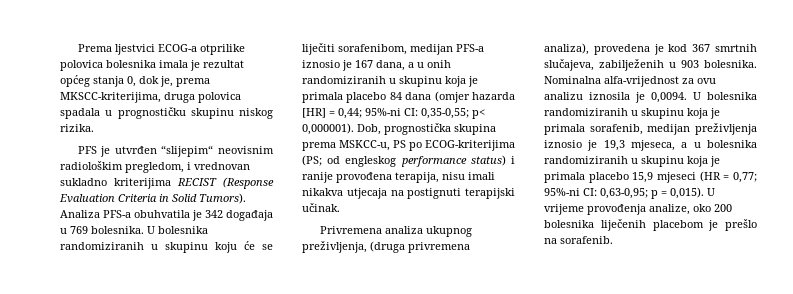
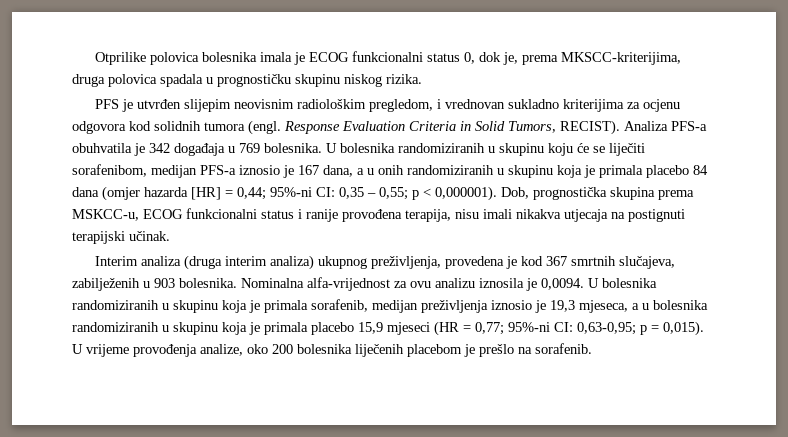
- Prema ljestvici ECOG-a otprilike polovica bolesnika imala je rezultat općeg stanja 0, dok je, prema MKSCC-kriterijima, druga polovica spadala u prognostičku skupinu niskog rizika.
+ Otprilike polovica bolesnika imala je ECOG funkcionalni status 0, dok je, prema MKSCC-kriterijima, druga polovica spadala u prognostičku skupinu niskog rizika.
- PFS je utvrđen “slijepim“ neovisnim radiološkim pregledom, i vrednovan sukladno kriterijima RECIST (Response Evaluation Criteria in Solid Tumors).
+ PFS je utvrđen slijepim neovisnim radiološkim pregledom, i vrednovan sukladno kriterijima za ocjenu odgovora kod solidnih tumora (engl. Response Evaluation Criteria in Solid Tumors, RECIST).
- U bolesnika randomiziranih u skupinu koju će se liječiti sorafenibom, medijan PFS-a iznosio je 167 dana, a u onih randomiziranih u skupinu koja je primala placebo 84 dana (omjer hazarda [HR] = 0,44; 95%-ni CI: 0,35-0,55; p< 0,000001).
+ U bolesnika randomiziranih u skupinu koju će se liječiti sorafenibom, medijan PFS-a iznosio je 167 dana, a u onih randomiziranih u skupinu koja je primala placebo 84 dana (omjer hazarda [HR] = 0,44; 95%-ni CI: 0,35 – 0,55; p < 0,000001).
- Dob, prognostička skupina prema MSKCC-u, PS po ECOG-kriterijima (PS; od engleskog performance status) i ranije provođena terapija, nisu imali nikakva utjecaja na postignuti terapijski učinak.
+ Dob, prognostička skupina prema MSKCC-u, ECOG funkcionalni status i ranije provođena terapija, nisu imali nikakva utjecaja na postignuti terapijski učinak.
- Privremena analiza ukupnog preživljenja, (druga privremena analiza), provedena je kod 367 smrtnih slučajeva, zabilježenih u 903 bolesnika.
+ Interim analiza (druga interim analiza) ukupnog preživljenja, provedena je kod 367 smrtnih slučajeva, zabilježenih u 903 bolesnika.

